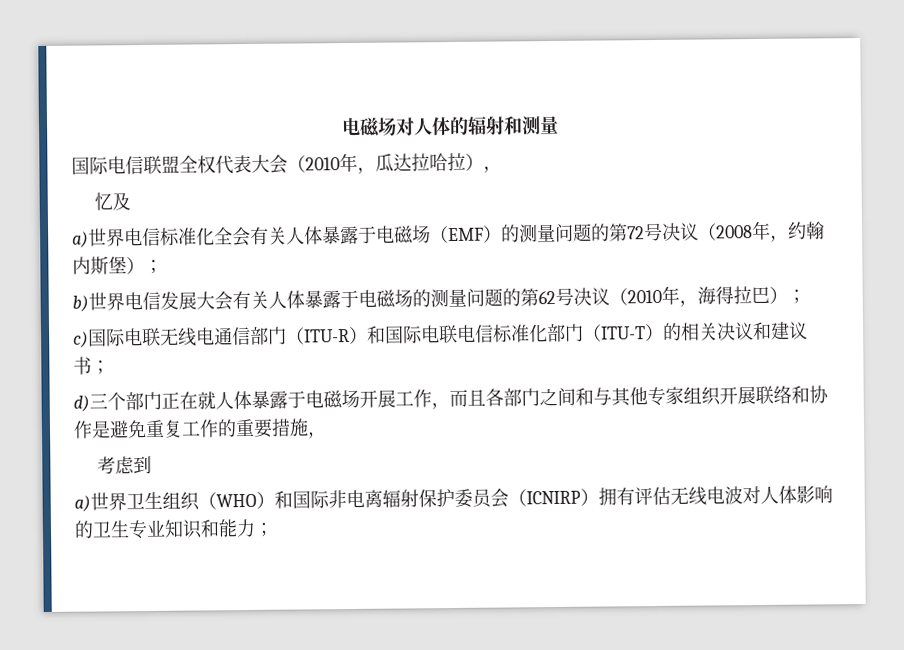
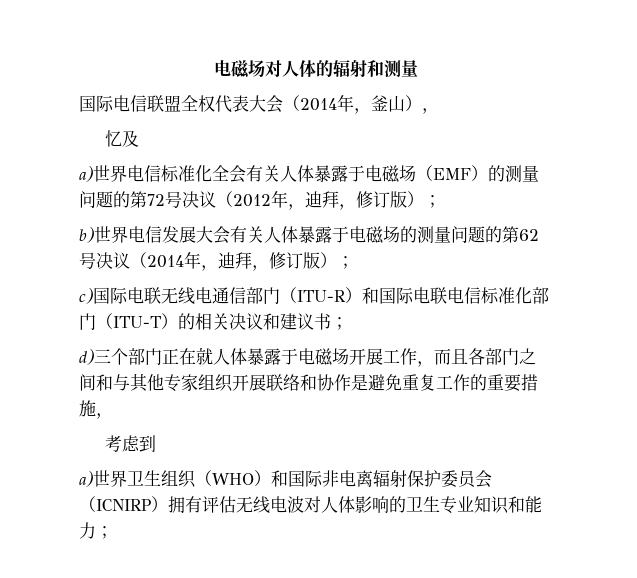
- 国际电信联盟全权代表大会（2010年，瓜达拉哈拉），
+ 国际电信联盟全权代表大会（2014年，釜山），
- a)世界电信标准化全会有关人体暴露于电磁场（EMF）的测量问题的第72号决议（2008年，约翰内斯堡）；
+ a)世界电信标准化全会有关人体暴露于电磁场（EMF）的测量问题的第72号决议（2012年，迪拜，修订版）；
- b)世界电信发展大会有关人体暴露于电磁场的测量问题的第62号决议（2010年，海得拉巴）；
+ b)世界电信发展大会有关人体暴露于电磁场的测量问题的第62号决议（2014年，迪拜，修订版）；

